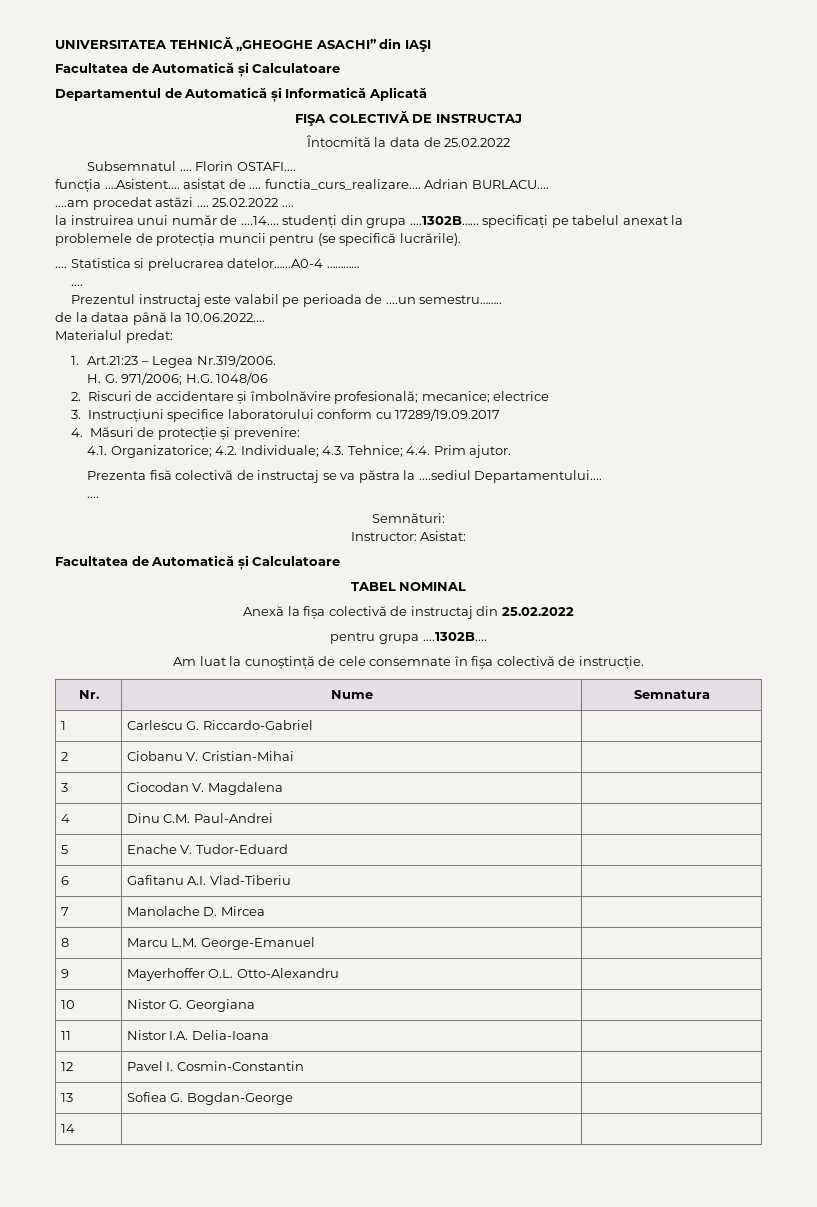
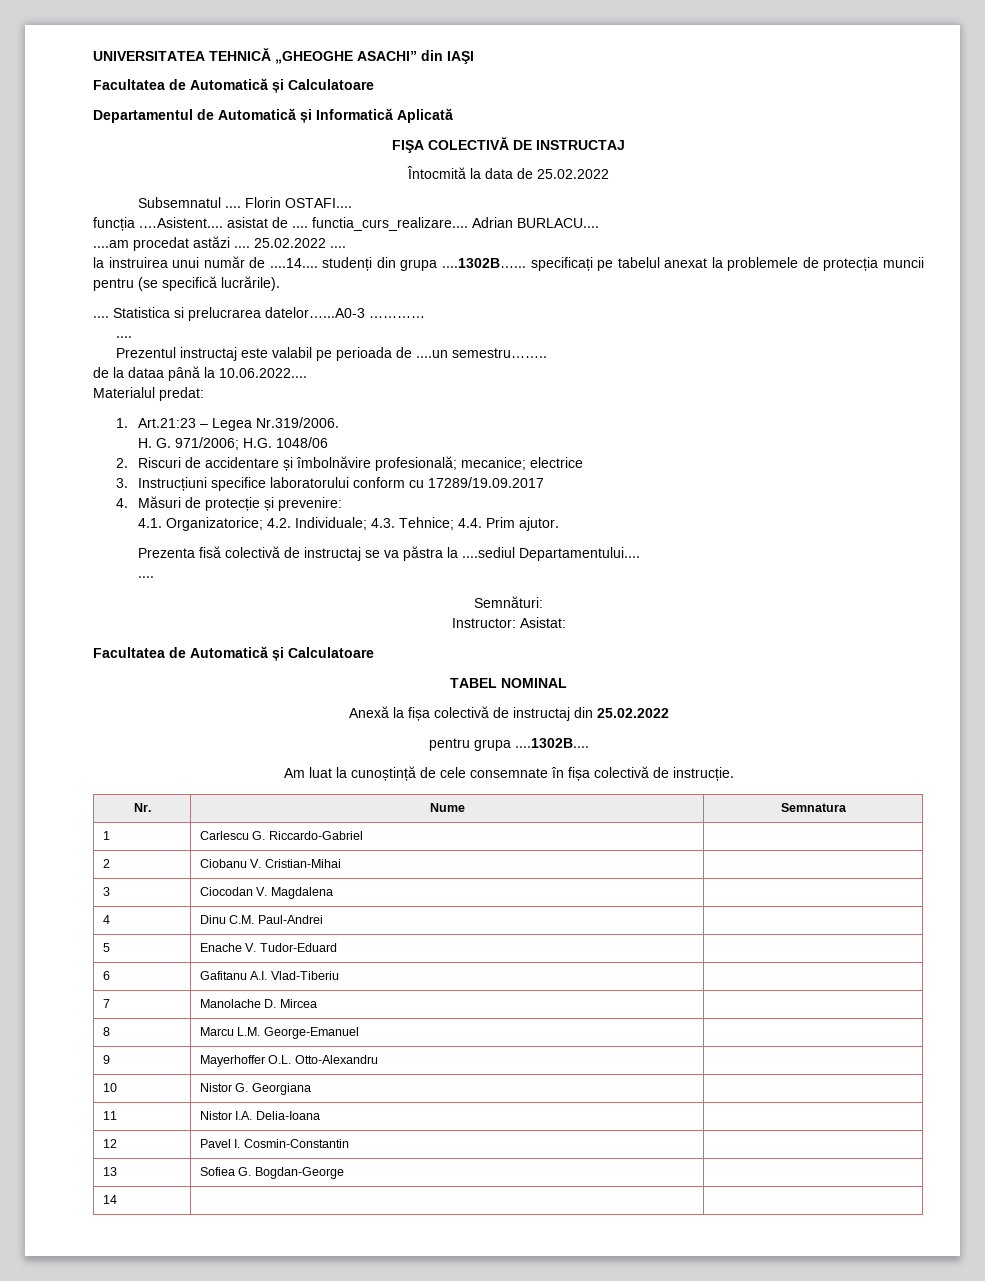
- Statistica si prelucrarea datelor…...A0-4 …………
+ Statistica si prelucrarea datelor…...A0-3 …………

